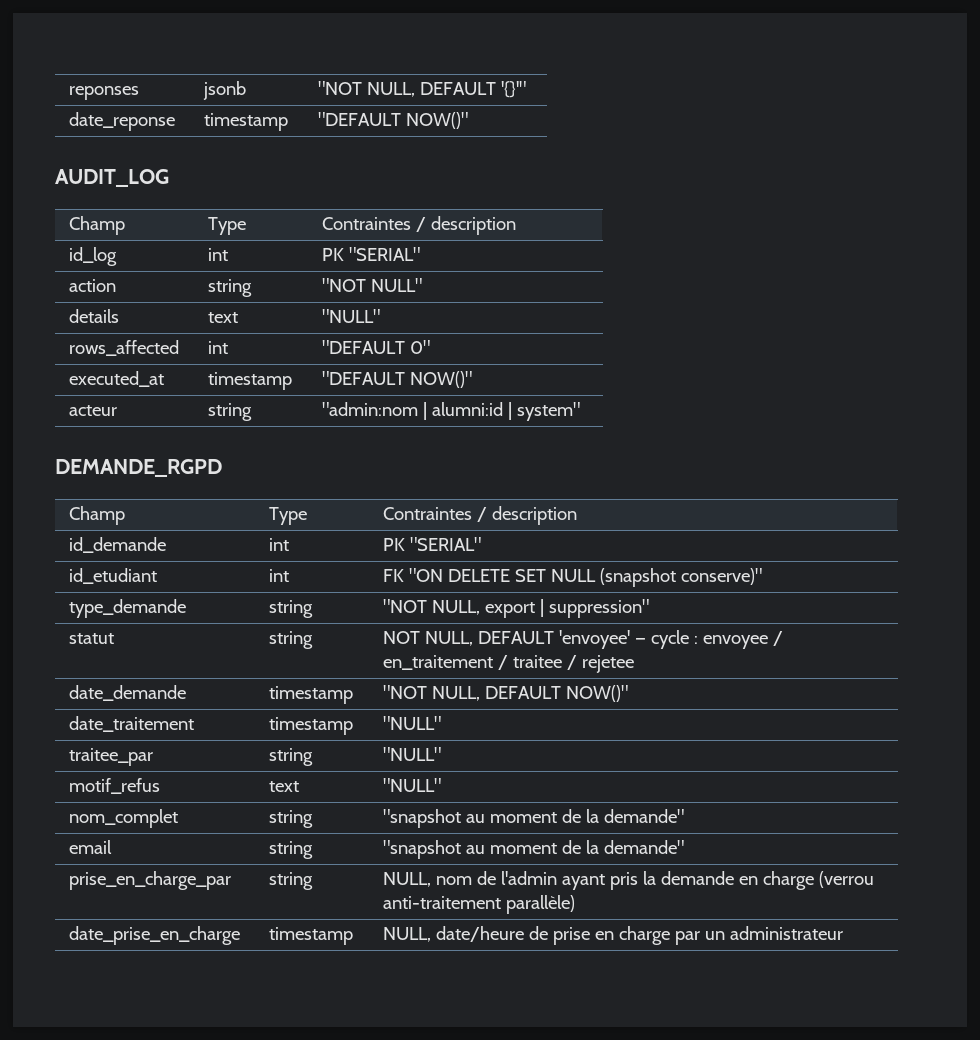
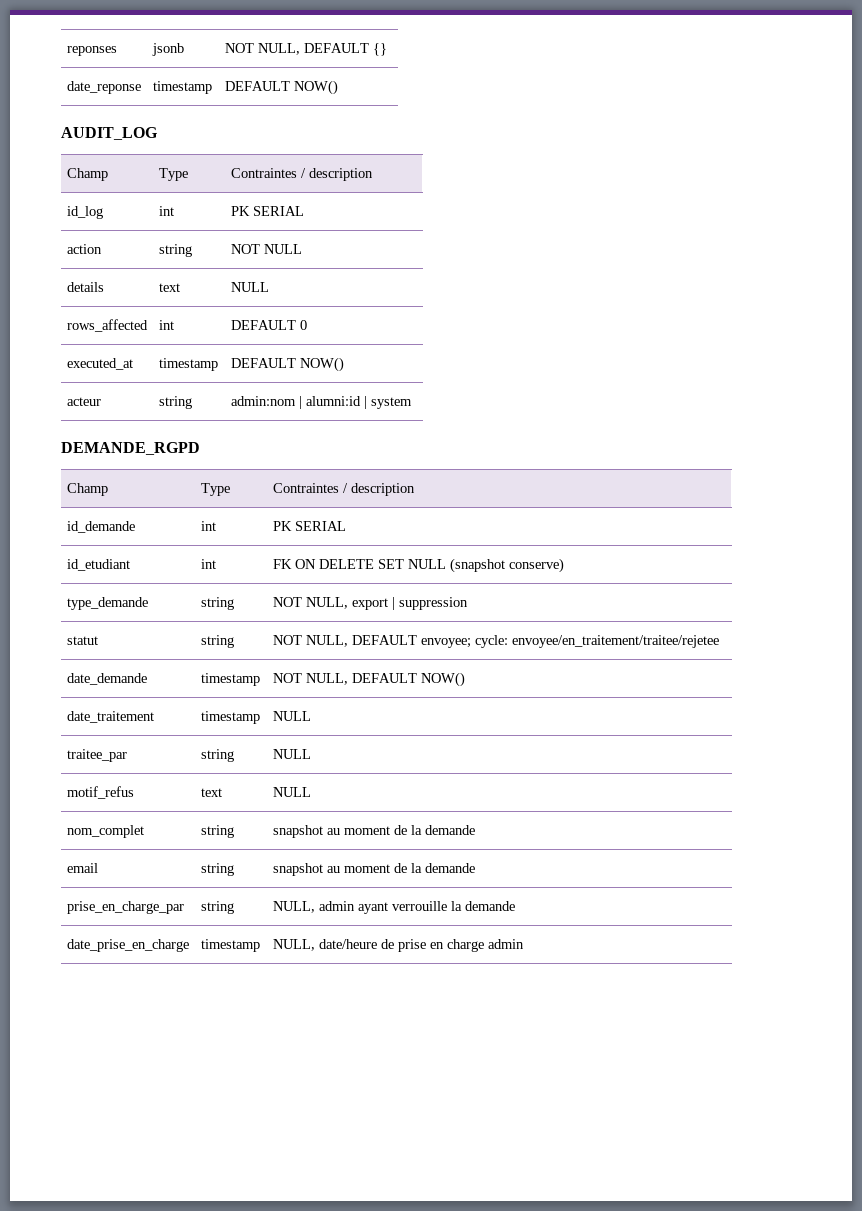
- reponses | jsonb | "NOT NULL, DEFAULT '{}'"
+ reponses | jsonb | NOT NULL, DEFAULT {}
- date_reponse | timestamp | "DEFAULT NOW()"
+ date_reponse | timestamp | DEFAULT NOW()
- id_log | int | PK "SERIAL"
+ id_log | int | PK SERIAL
- action | string | "NOT NULL"
+ action | string | NOT NULL
- details | text | "NULL"
+ details | text | NULL
- rows_affected | int | "DEFAULT 0"
+ rows_affected | int | DEFAULT 0
- executed_at | timestamp | "DEFAULT NOW()"
+ executed_at | timestamp | DEFAULT NOW()
- acteur | string | "admin:nom | alumni:id | system"
+ acteur | string | admin:nom | alumni:id | system
- id_demande | int | PK "SERIAL"
+ id_demande | int | PK SERIAL
- id_etudiant | int | FK "ON DELETE SET NULL (snapshot conserve)"
+ id_etudiant | int | FK ON DELETE SET NULL (snapshot conserve)
- type_demande | string | "NOT NULL, export | suppression"
+ type_demande | string | NOT NULL, export | suppression
- statut | string | NOT NULL, DEFAULT 'envoyee' — cycle : envoyee / en_traitement / traitee / rejetee
+ statut | string | NOT NULL, DEFAULT envoyee; cycle: envoyee/en_traitement/traitee/rejetee
- date_demande | timestamp | "NOT NULL, DEFAULT NOW()"
+ date_demande | timestamp | NOT NULL, DEFAULT NOW()
- date_traitement | timestamp | "NULL"
+ date_traitement | timestamp | NULL
- traitee_par | string | "NULL"
+ traitee_par | string | NULL
- motif_refus | text | "NULL"
+ motif_refus | text | NULL
- nom_complet | string | "snapshot au moment de la demande"
+ nom_complet | string | snapshot au moment de la demande
- email | string | "snapshot au moment de la demande"
+ email | string | snapshot au moment de la demande
- prise_en_charge_par | string | NULL, nom de l'admin ayant pris la demande en charge (verrou anti-traitement parallèle)
+ prise_en_charge_par | string | NULL, admin ayant verrouille la demande
- date_prise_en_charge | timestamp | NULL, date/heure de prise en charge par un administrateur
+ date_prise_en_charge | timestamp | NULL, date/heure de prise en charge admin

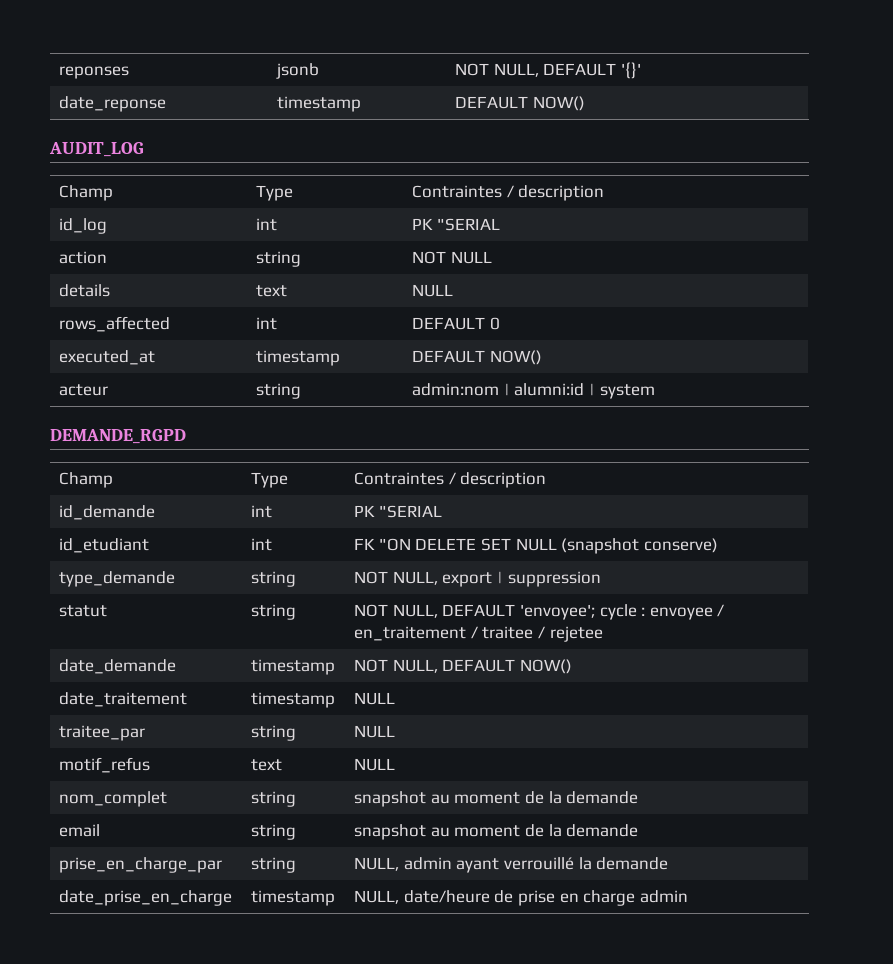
- reponses | jsonb | NOT NULL, DEFAULT {}
+ reponses | jsonb | NOT NULL, DEFAULT '{}'
- id_log | int | PK SERIAL
+ id_log | int | PK "SERIAL
- id_demande | int | PK SERIAL
+ id_demande | int | PK "SERIAL
- id_etudiant | int | FK ON DELETE SET NULL (snapshot conserve)
+ id_etudiant | int | FK "ON DELETE SET NULL (snapshot conserve)
- statut | string | NOT NULL, DEFAULT envoyee; cycle: envoyee/en_traitement/traitee/rejetee
+ statut | string | NOT NULL, DEFAULT 'envoyee'; cycle : envoyee / en_traitement / traitee / rejetee
- prise_en_charge_par | string | NULL, admin ayant verrouille la demande
+ prise_en_charge_par | string | NULL, admin ayant verrouillé la demande

